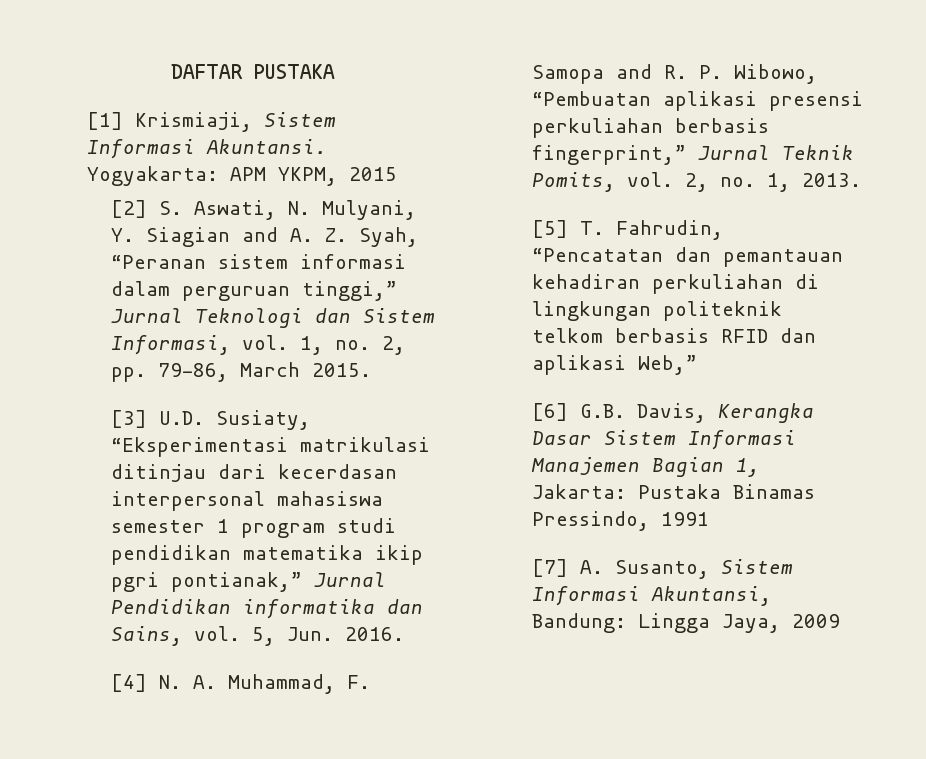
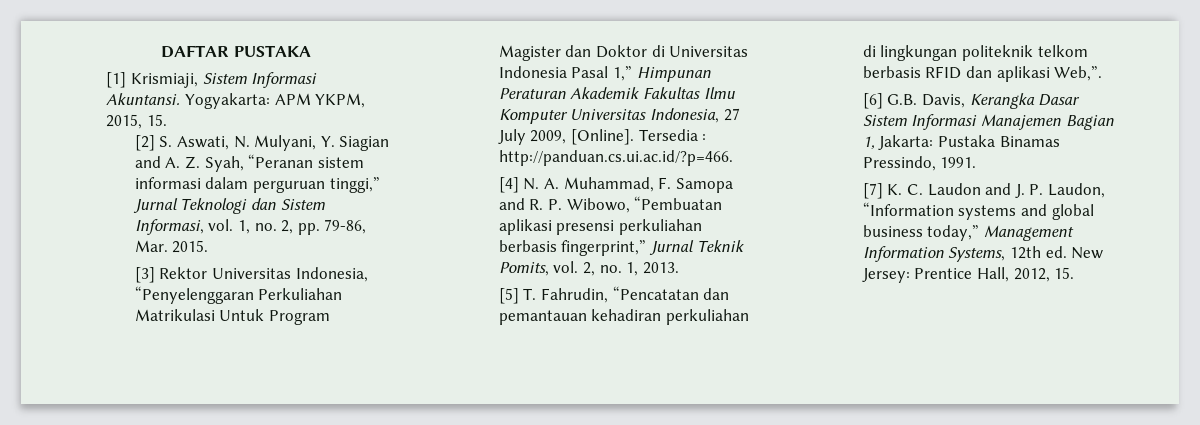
- Yogyakarta: APM YKPM, 2015
+ Yogyakarta: APM YKPM, 2015, 15.
- [2] S. Aswati, N. Mulyani, Y. Siagian and A. Z. Syah, “Peranan sistem informasi dalam perguruan tinggi,” Jurnal Teknologi dan Sistem Informasi, vol. 1, no. 2, pp. 79-86, March 2015.
+ [2] S. Aswati, N. Mulyani, Y. Siagian and A. Z. Syah, “Peranan sistem informasi dalam perguruan tinggi,” Jurnal Teknologi dan Sistem Informasi, vol. 1, no. 2, pp. 79-86, Mar. 2015.
- [3] U.D. Susiaty, “Eksperimentasi matrikulasi ditinjau dari kecerdasan interpersonal mahasiswa semester 1 program studi pendidikan matematika ikip pgri pontianak,” Jurnal Pendidikan informatika dan Sains, vol. 5, Jun. 2016.
+ [3] Rektor Universitas Indonesia, “Penyelenggaran Perkuliahan Matrikulasi Untuk Program Magister dan Doktor di Universitas Indonesia Pasal 1,” Himpunan Peraturan Akademik Fakultas Ilmu Komputer Universitas Indonesia, 27 July 2009, [Online]. Tersedia : http://panduan.cs.ui.ac.id/?p=466.
- [5] T. Fahrudin, “Pencatatan dan pemantauan kehadiran perkuliahan di lingkungan politeknik telkom berbasis RFID dan aplikasi Web,”
+ [5] T. Fahrudin, “Pencatatan dan pemantauan kehadiran perkuliahan di lingkungan politeknik telkom berbasis RFID dan aplikasi Web,”.
- [6] G.B. Davis, Kerangka Dasar Sistem Informasi Manajemen Bagian 1, Jakarta: Pustaka Binamas Pressindo, 1991
+ [6] G.B. Davis, Kerangka Dasar Sistem Informasi Manajemen Bagian 1, Jakarta: Pustaka Binamas Pressindo, 1991.
- [7] A. Susanto, Sistem Informasi Akuntansi, Bandung: Lingga Jaya, 2009
+ [7] K. C. Laudon and J. P. Laudon, “Information systems and global business today,” Management Information Systems, 12th ed. New Jersey: Prentice Hall, 2012, 15.

